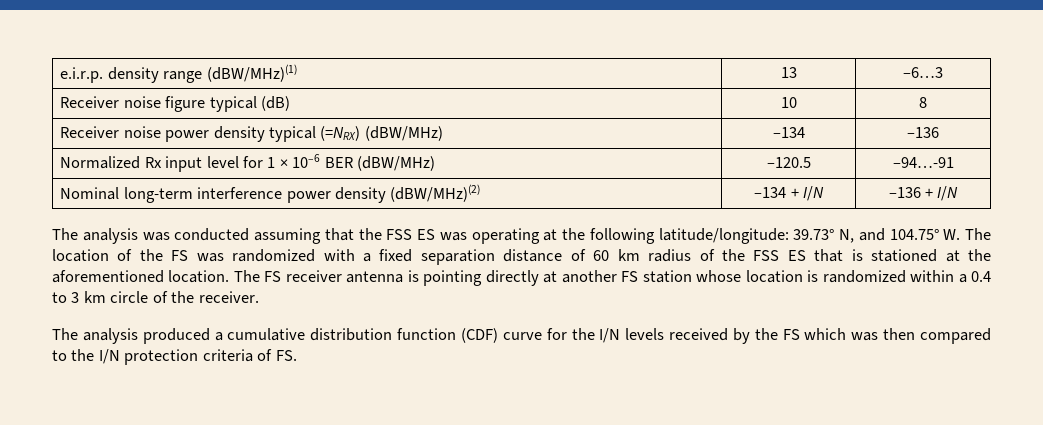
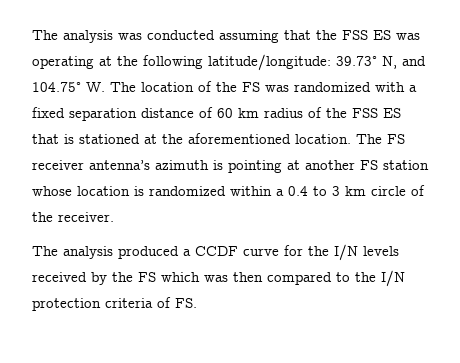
- e.i.r.p. density range (dBW/MHz)(1) | 13 | –6…3
- Receiver noise figure typical (dB) | 10 | 8
- Receiver noise power density typical (=NRX) (dBW/MHz) | –134 | –136
- Normalized Rx input level for 1 × 10–6 BER (dBW/MHz) | –120.5 | –94…-91
- Nominal long-term interference power density (dBW/MHz)(2) | –134 + I/N | –136 + I/N
- The FS receiver antenna is pointing directly at another FS station whose location is randomized within a 0.4 to 3 km circle of the receiver.
+ The FS receiver antenna’s azimuth is pointing at another FS station whose location is randomized within a 0.4 to 3 km circle of the receiver.
- The analysis produced a cumulative distribution function (CDF) curve for the I/N levels received by the FS which was then compared to the I/N protection criteria of FS.
+ The analysis produced a CCDF curve for the I/N levels received by the FS which was then compared to the I/N protection criteria of FS.

